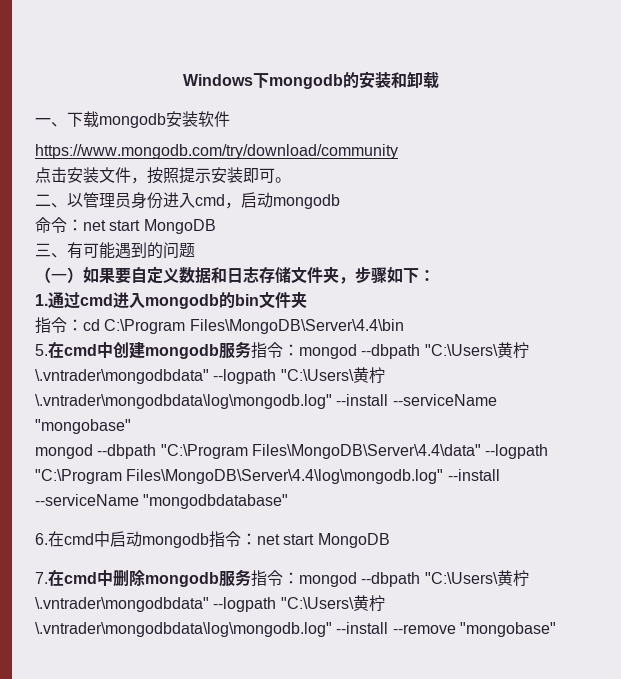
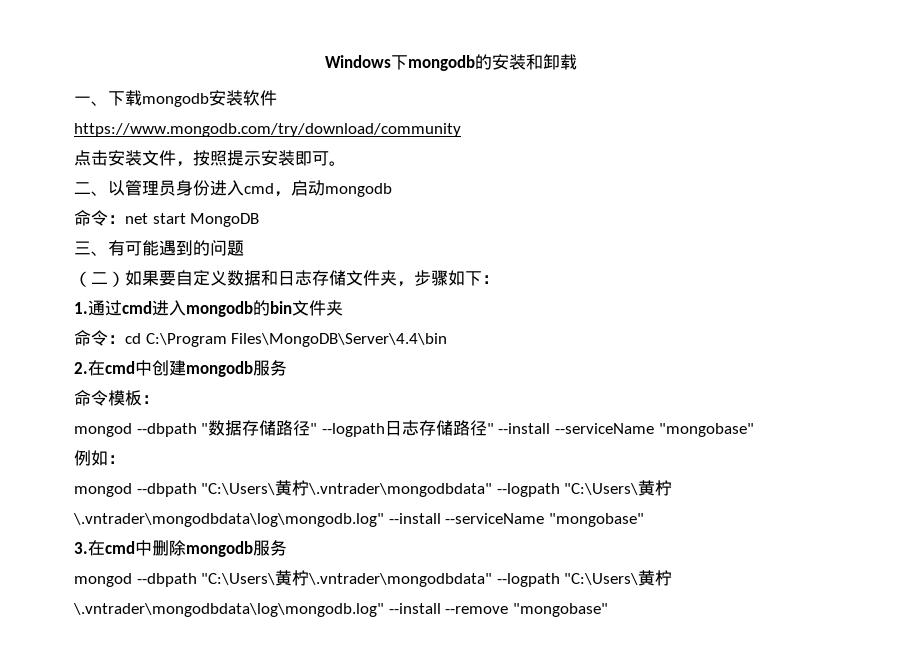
- （一）如果要自定义数据和日志存储文件夹，步骤如下：
+ （二）如果要自定义数据和日志存储文件夹，步骤如下：
- 指令：cd C:\Program Files\MongoDB\Server\4.4\bin
+ 命令：cd C:\Program Files\MongoDB\Server\4.4\bin
- 5.在cmd中创建mongodb服务指令：mongod --dbpath "C:\Users\黄柠\.vntrader\mongodbdata" --logpath "C:\Users\黄柠\.vntrader\mongodbdata\log\mongodb.log" --install --serviceName "mongobase"
+ 2.在cmd中创建mongodb服务
+ 命令模板：
+ mongod --dbpath "数据存储路径" --logpath日志存储路径" --install --serviceName "mongobase"
+ 例如：
+ mongod --dbpath "C:\Users\黄柠\.vntrader\mongodbdata" --logpath "C:\Users\黄柠\.vntrader\mongodbdata\log\mongodb.log" --install --serviceName "mongobase"
- mongod --dbpath "C:\Program Files\MongoDB\Server\4.4\data" --logpath "C:\Program Files\MongoDB\Server\4.4\log\mongodb.log" --install --serviceName "mongodbdatabase"
- 6.在cmd中启动mongodb指令：net start MongoDB
- 7.在cmd中删除mongodb服务指令：mongod --dbpath "C:\Users\黄柠\.vntrader\mongodbdata" --logpath "C:\Users\黄柠\.vntrader\mongodbdata\log\mongodb.log" --install --remove "mongobase"
+ 3.在cmd中删除mongodb服务
+ mongod --dbpath "C:\Users\黄柠\.vntrader\mongodbdata" --logpath "C:\Users\黄柠\.vntrader\mongodbdata\log\mongodb.log" --install --remove "mongobase"

